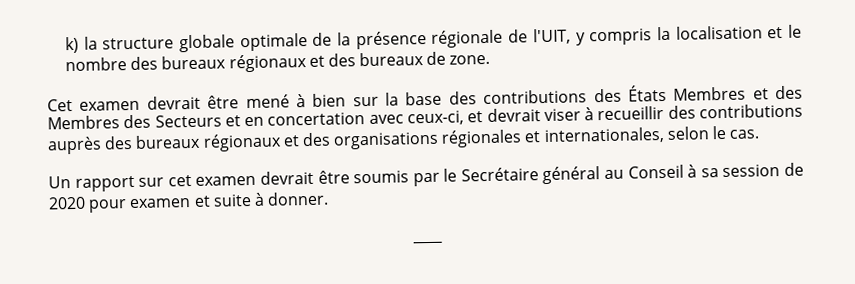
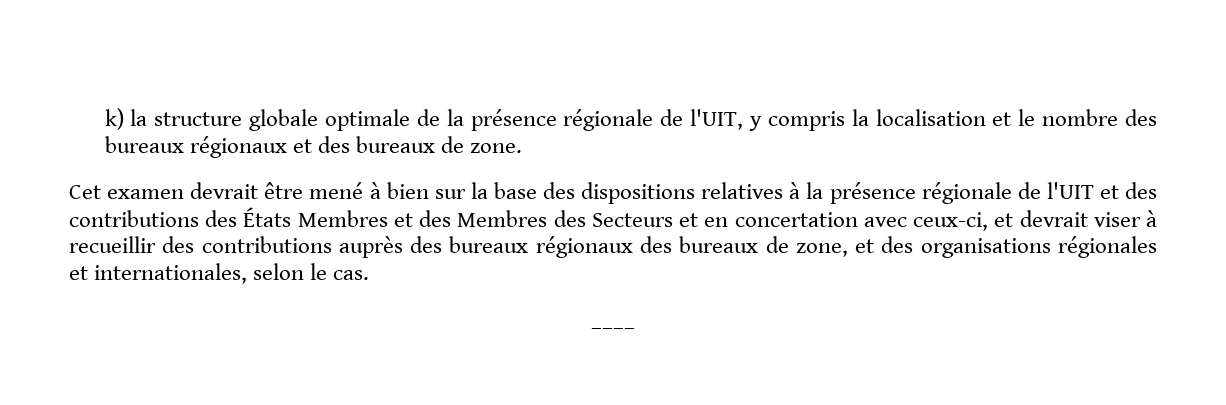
- Cet examen devrait être mené à bien sur la base des contributions des États Membres et des Membres des Secteurs et en concertation avec ceux-ci, et devrait viser à recueillir des contributions auprès des bureaux régionaux et des organisations régionales et internationales, selon le cas.
+ Cet examen devrait être mené à bien sur la base des dispositions relatives à la présence régionale de l'UIT et des contributions des États Membres et des Membres des Secteurs et en concertation avec ceux-ci, et devrait viser à recueillir des contributions auprès des bureaux régionaux des bureaux de zone, et des organisations régionales et internationales, selon le cas.
- Un rapport sur cet examen devrait être soumis par le Secrétaire général au Conseil à sa session de 2020 pour examen et suite à donner.

